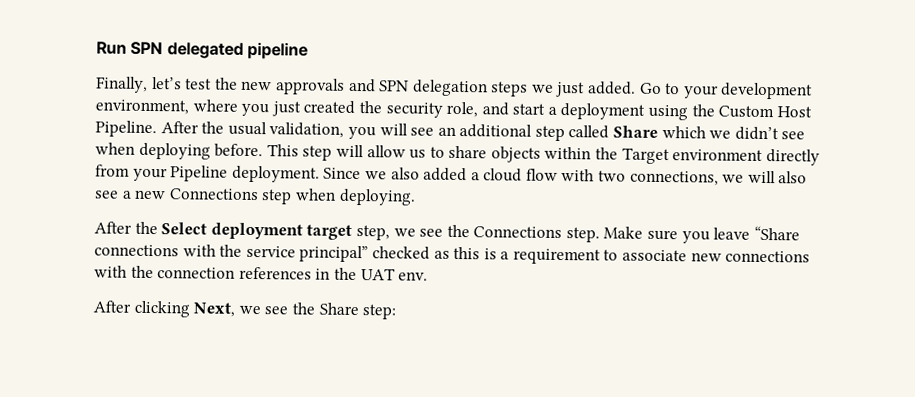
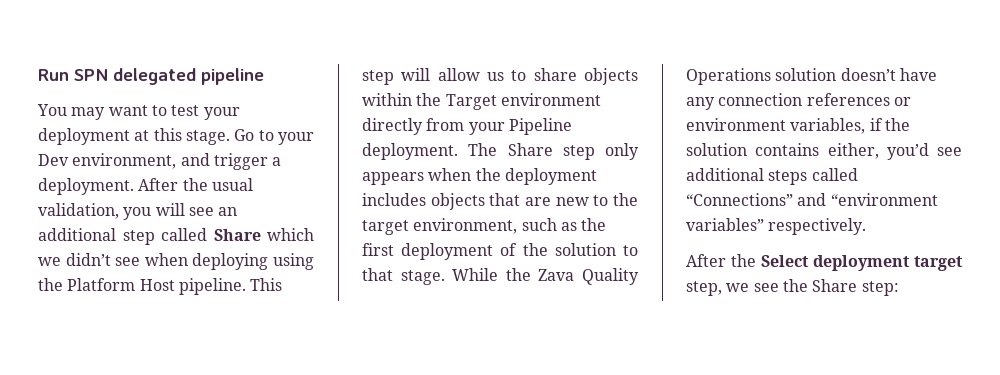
- Finally, let’s test the new approvals and SPN delegation steps we just added. Go to your development environment, where you just created the security role, and start a deployment using the Custom Host Pipeline.
+ You may want to test your deployment at this stage. Go to your Dev environment, and trigger a deployment.
- After the usual validation, you will see an additional step called Share which we didn’t see when deploying before.
+ After the usual validation, you will see an additional step called Share which we didn’t see when deploying using the Platform Host pipeline.
- Since we also added a cloud flow with two connections, we will also see a new Connections step when deploying.
+ The Share step only appears when the deployment includes objects that are new to the target environment, such as the first deployment of the solution to that stage. While the Zava Quality Operations solution doesn’t have any connection references or environment variables, if the solution contains either, you’d see additional steps called “Connections” and “environment variables” respectively.
- After the Select deployment target step, we see the Connections step. Make sure you leave “Share connections with the service principal” checked as this is a requirement to associate new connections with the connection references in the UAT env.
- After clicking Next, we see the Share step:
+ After the Select deployment target step, we see the Share step:

